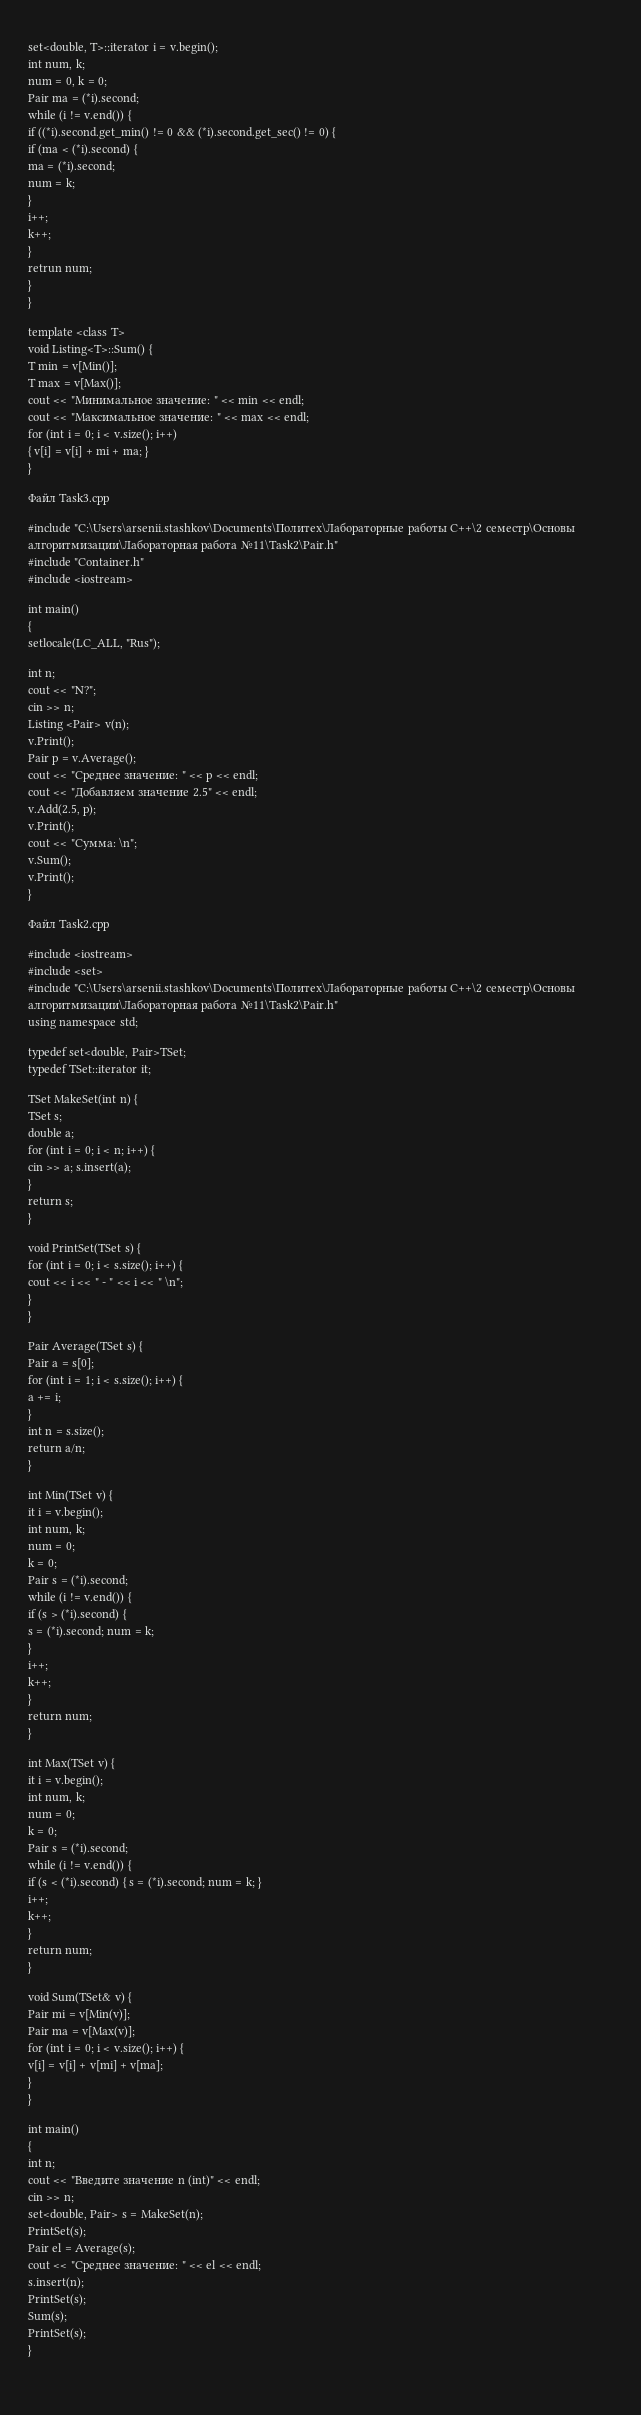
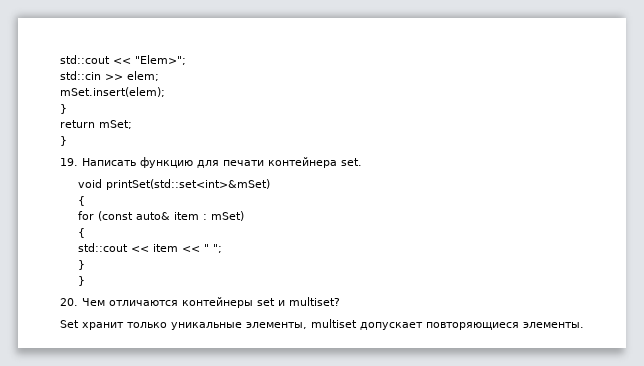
- set<double, T>::iterator i = v.begin();
- int num, k;
- num = 0, k = 0;
- Pair ma = (*i).second;
- while (i != v.end()) {
- if ((*i).second.get_min() != 0 && (*i).second.get_sec() != 0) {
- if (ma < (*i).second) {
- ma = (*i).second;
- num = k;
+ std::cout << "Elem>";
+ std::cin >> elem;
+ mSet.insert(elem);
  }
- i++;
- k++;
+ return mSet;
  }
- retrun num;
+ 19. Написать функцию для печати контейнера set.
+ void printSet(std::set<int>&mSet)
+ {
+ for (const auto& item : mSet)
+ {
+ std::cout << item << " ";
  }
  }
- template <class T>
- void Listing<T>::Sum() {
- T min = v[Min()];
- T max = v[Max()];
- cout << "Минимальное значение: " << min << endl;
- cout << "Максимальное значение: " << max << endl;
- for (int i = 0; i < v.size(); i++)
- { v[i] = v[i] + mi + ma; }
- }
- Файл Task3.cpp
- #include "C:\Users\arsenii.stashkov\Documents\Политех\Лабораторные работы C++\2 семестр\Основы алгоритмизации\Лабораторная работа №11\Task2\Pair.h"
- #include "Container.h"
- #include <iostream>
- int main()
- {
- setlocale(LC_ALL, "Rus");
- int n;
- cout << "N?";
- cin >> n;
- Listing <Pair> v(n);
- v.Print();
- Pair p = v.Average();
- cout << "Среднее значение: " << p << endl;
- cout << "Добавляем значение 2.5" << endl;
- v.Add(2.5, p);
- v.Print();
- cout << "Сумма: \n";
- v.Sum();
- v.Print();
- }
- Файл Task2.cpp
- #include <iostream>
- #include <set>
- #include "C:\Users\arsenii.stashkov\Documents\Политех\Лабораторные работы C++\2 семестр\Основы алгоритмизации\Лабораторная работа №11\Task2\Pair.h"
- using namespace std;
- typedef set<double, Pair>TSet;
- typedef TSet::iterator it;
- TSet MakeSet(int n) {
- TSet s;
- double a;
- for (int i = 0; i < n; i++) {
- cin >> a; s.insert(a);
- }
- return s;
- }
- void PrintSet(TSet s) {
- for (int i = 0; i < s.size(); i++) {
- cout << i << " - " << i << " \n";
- }
- }
- Pair Average(TSet s) {
- Pair a = s[0];
- for (int i = 1; i < s.size(); i++) {
- a += i;
- }
- int n = s.size();
- return a/n;
- }
- int Min(TSet v) {
- it i = v.begin();
- int num, k;
- num = 0;
- k = 0;
- Pair s = (*i).second;
- while (i != v.end()) {
- if (s > (*i).second) {
- s = (*i).second; num = k;
- }
- i++;
- k++;
- }
- return num;
- }
- int Max(TSet v) {
- it i = v.begin();
- int num, k;
- num = 0;
- k = 0;
- Pair s = (*i).second;
- while (i != v.end()) {
- if (s < (*i).second) { s = (*i).second; num = k; }
- i++;
- k++;
- }
- return num;
- }
- void Sum(TSet& v) {
- Pair mi = v[Min(v)];
- Pair ma = v[Max(v)];
- for (int i = 0; i < v.size(); i++) {
- v[i] = v[i] + v[mi] + v[ma];
- }
- }
- int main()
- {
- int n;
- cout << "Введите значение n (int)" << endl;
- cin >> n;
- set<double, Pair> s = MakeSet(n);
- PrintSet(s);
- Pair el = Average(s);
- cout << "Среднее значение: " << el << endl;
- s.insert(n);
- PrintSet(s);
- Sum(s);
- PrintSet(s);
- }
+ 20. Чем отличаются контейнеры set и multiset?
+ Set хранит только уникальные элементы, multiset допускает повторяющиеся элементы.

